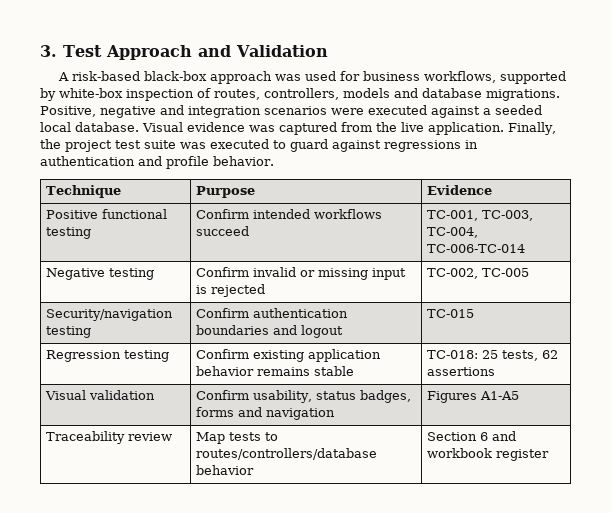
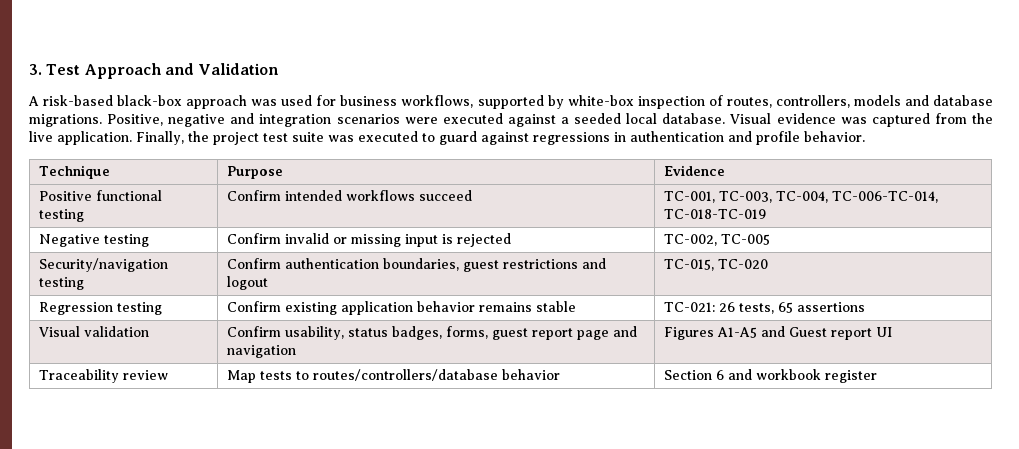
- Positive functional testing | Confirm intended workflows succeed | TC-001, TC-003, TC-004, TC-006-TC-014
+ Positive functional testing | Confirm intended workflows succeed | TC-001, TC-003, TC-004, TC-006-TC-014, TC-018-TC-019
- Security/navigation testing | Confirm authentication boundaries and logout | TC-015
+ Security/navigation testing | Confirm authentication boundaries, guest restrictions and logout | TC-015, TC-020
- Regression testing | Confirm existing application behavior remains stable | TC-018: 25 tests, 62 assertions
+ Regression testing | Confirm existing application behavior remains stable | TC-021: 26 tests, 65 assertions
- Visual validation | Confirm usability, status badges, forms and navigation | Figures A1-A5
+ Visual validation | Confirm usability, status badges, forms, guest report page and navigation | Figures A1-A5 and Guest report UI

